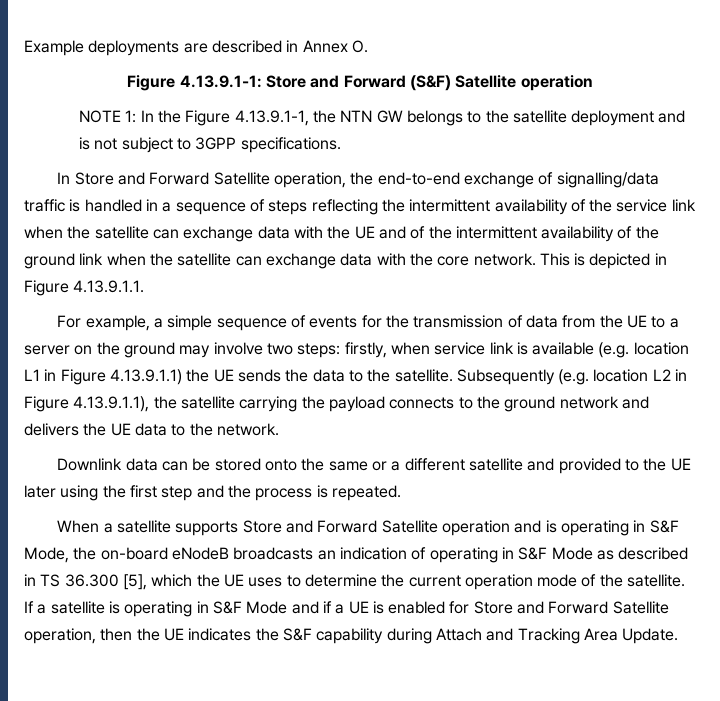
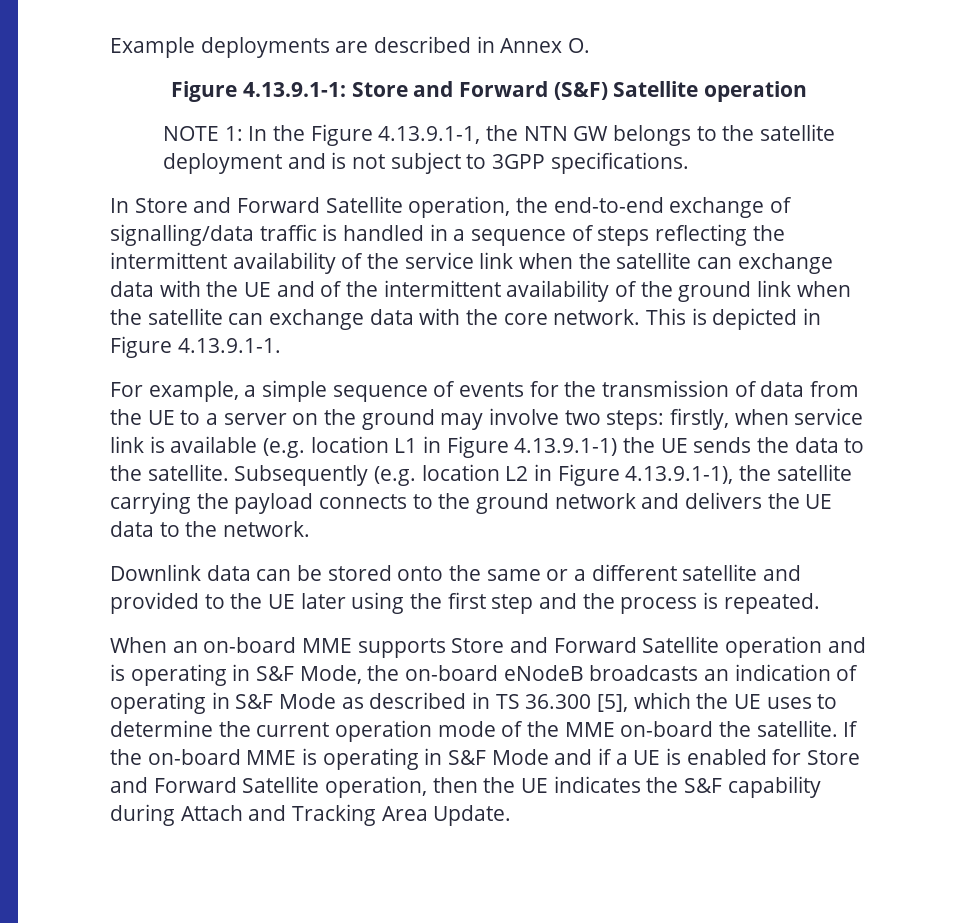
- This is depicted in Figure 4.13.9.1.1.
+ This is depicted in Figure 4.13.9.1-1.
- For example, a simple sequence of events for the transmission of data from the UE to a server on the ground may involve two steps: firstly, when service link is available (e.g. location L1 in Figure 4.13.9.1.1) the UE sends the data to the satellite.
+ For example, a simple sequence of events for the transmission of data from the UE to a server on the ground may involve two steps: firstly, when service link is available (e.g. location L1 in Figure 4.13.9.1-1) the UE sends the data to the satellite.
- Subsequently (e.g. location L2 in Figure 4.13.9.1.1), the satellite carrying the payload connects to the ground network and delivers the UE data to the network.
+ Subsequently (e.g. location L2 in Figure 4.13.9.1-1), the satellite carrying the payload connects to the ground network and delivers the UE data to the network.
- When a satellite supports Store and Forward Satellite operation and is operating in S&F Mode, the on-board eNodeB broadcasts an indication of operating in S&F Mode as described in TS 36.300 [5], which the UE uses to determine the current operation mode of the satellite. If a satellite is operating in S&F Mode and if a UE is enabled for Store and Forward Satellite operation, then the UE indicates the S&F capability during Attach and Tracking Area Update.
+ When an on-board MME supports Store and Forward Satellite operation and is operating in S&F Mode, the on-board eNodeB broadcasts an indication of operating in S&F Mode as described in TS 36.300 [5], which the UE uses to determine the current operation mode of the MME on-board the satellite. If the on-board MME is operating in S&F Mode and if a UE is enabled for Store and Forward Satellite operation, then the UE indicates the S&F capability during Attach and Tracking Area Update.

